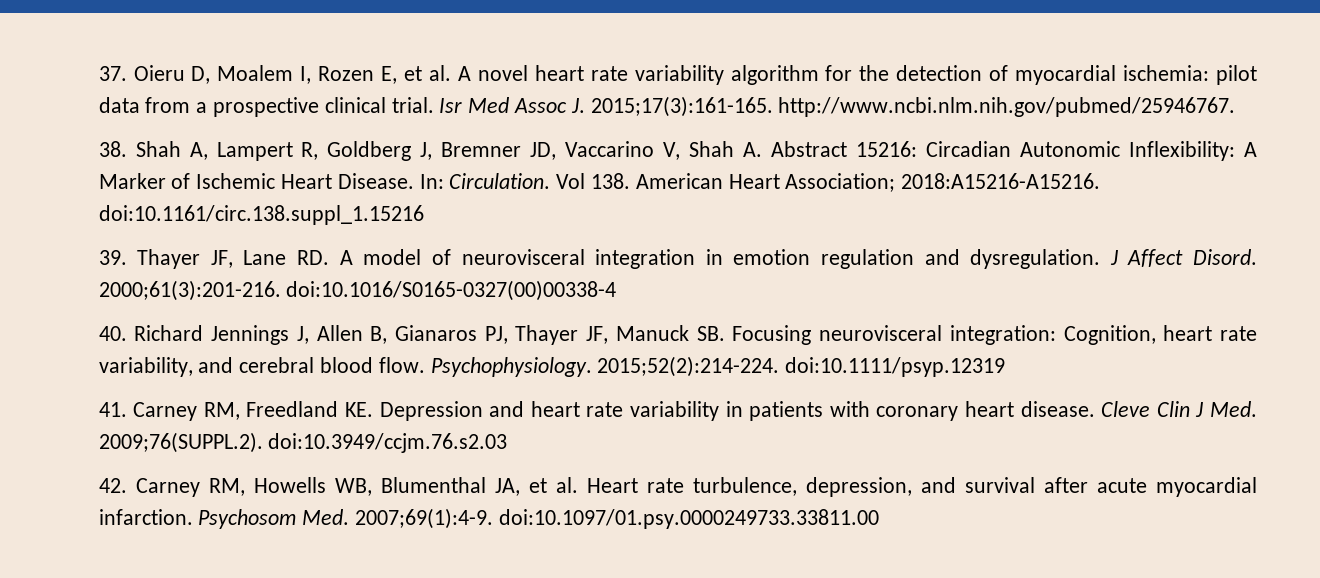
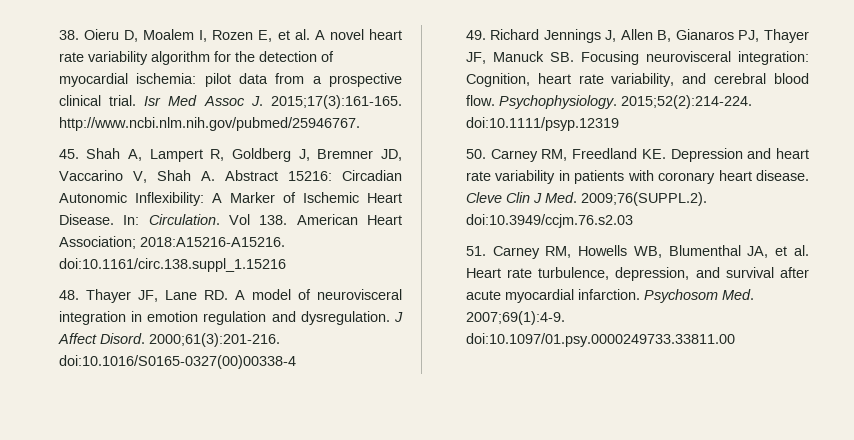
- 37. Oieru D, Moalem I, Rozen E, et al. A novel heart rate variability algorithm for the detection of myocardial ischemia: pilot data from a prospective clinical trial.
+ 38. Oieru D, Moalem I, Rozen E, et al. A novel heart rate variability algorithm for the detection of myocardial ischemia: pilot data from a prospective clinical trial.
- 38. Shah A, Lampert R, Goldberg J, Bremner JD, Vaccarino V, Shah A. Abstract 15216: Circadian Autonomic Inflexibility: A Marker of Ischemic Heart Disease.
+ 45. Shah A, Lampert R, Goldberg J, Bremner JD, Vaccarino V, Shah A. Abstract 15216: Circadian Autonomic Inflexibility: A Marker of Ischemic Heart Disease.
- 39. Thayer JF, Lane RD. A model of neurovisceral integration in emotion regulation and dysregulation.
+ 48. Thayer JF, Lane RD. A model of neurovisceral integration in emotion regulation and dysregulation.
- 40. Richard Jennings J, Allen B, Gianaros PJ, Thayer JF, Manuck SB. Focusing neurovisceral integration: Cognition, heart rate variability, and cerebral blood flow.
+ 49. Richard Jennings J, Allen B, Gianaros PJ, Thayer JF, Manuck SB. Focusing neurovisceral integration: Cognition, heart rate variability, and cerebral blood flow.
- 41. Carney RM, Freedland KE. Depression and heart rate variability in patients with coronary heart disease.
+ 50. Carney RM, Freedland KE. Depression and heart rate variability in patients with coronary heart disease.
- 42. Carney RM, Howells WB, Blumenthal JA, et al. Heart rate turbulence, depression, and survival after acute myocardial infarction.
+ 51. Carney RM, Howells WB, Blumenthal JA, et al. Heart rate turbulence, depression, and survival after acute myocardial infarction.

